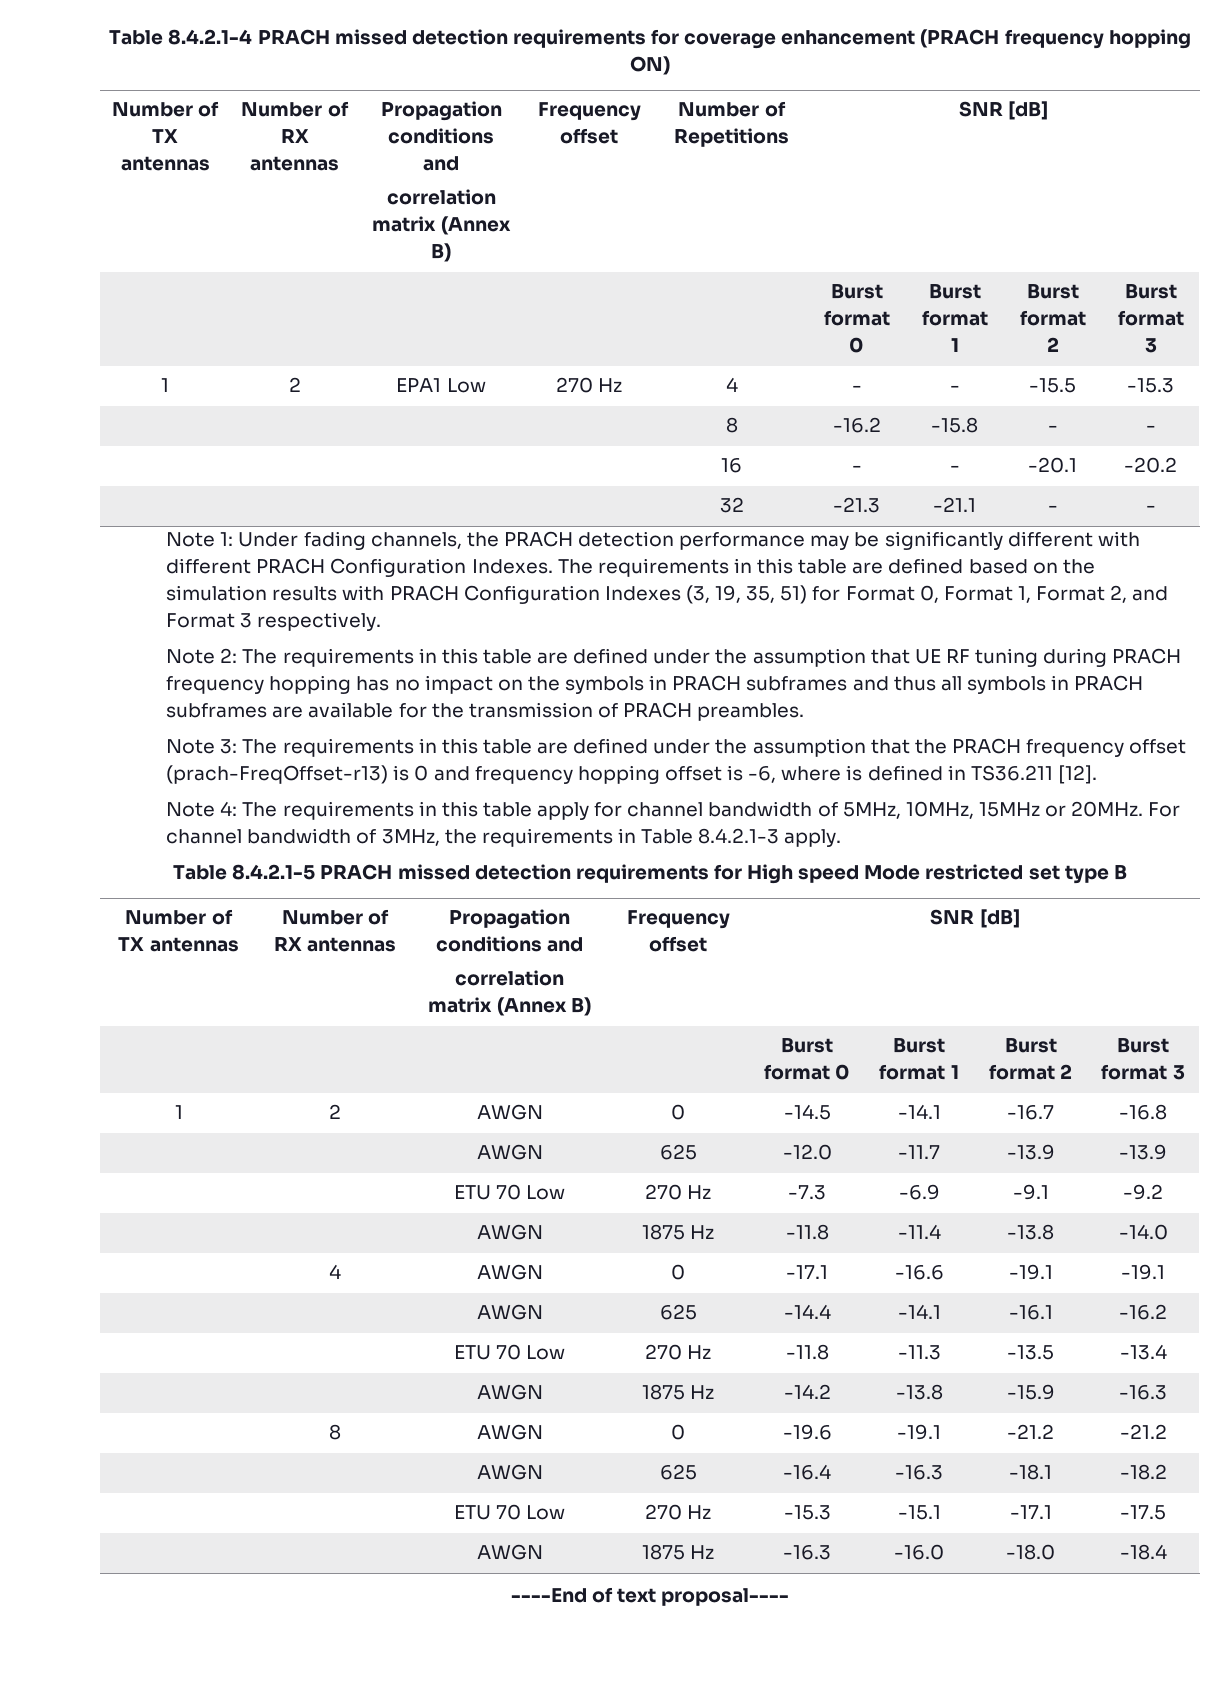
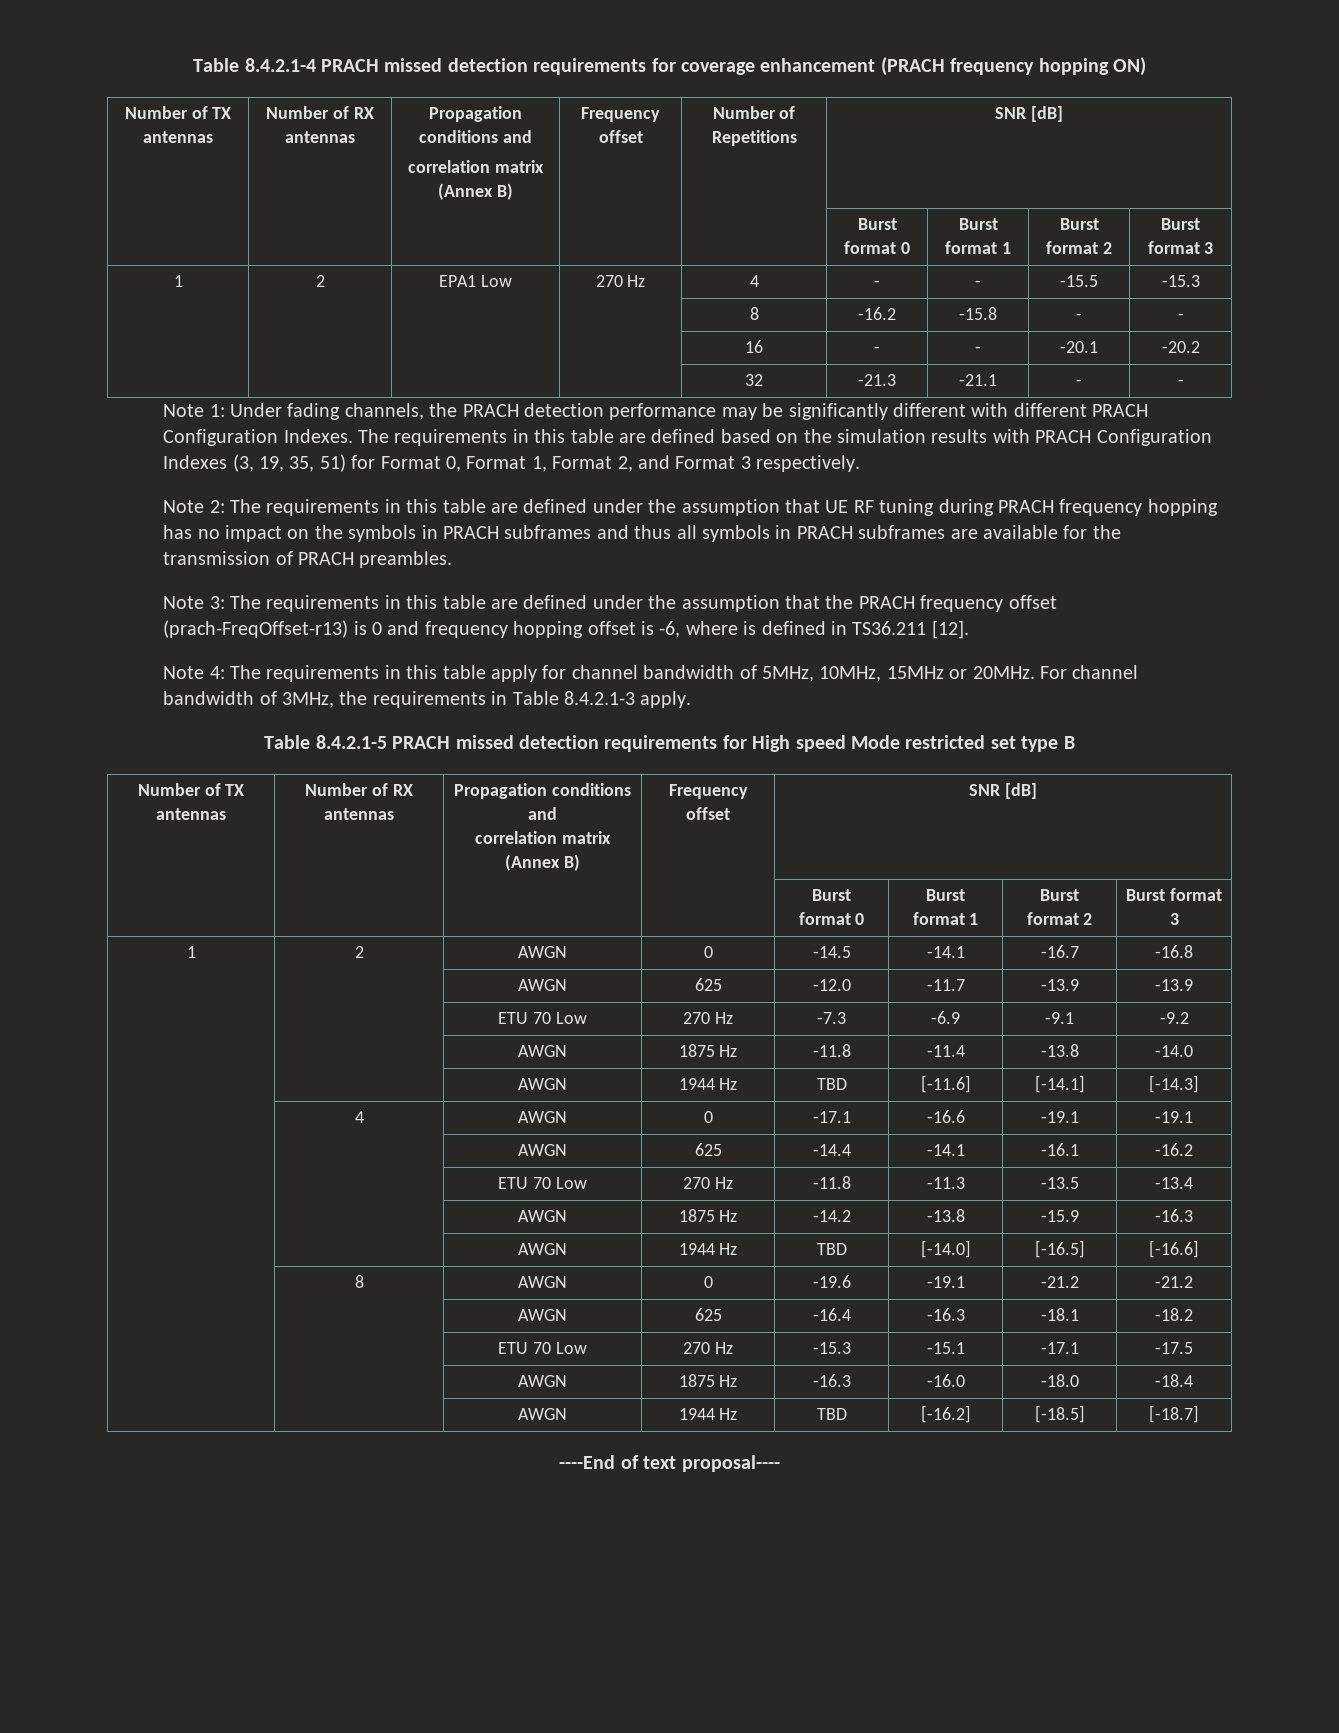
+ | | AWGN | 1944 Hz | TBD | [-11.6] | [-14.1] | [-14.3]
+ | | AWGN | 1944 Hz | TBD | [-14.0] | [-16.5] | [-16.6]
+ | | AWGN | 1944 Hz | TBD | [-16.2] | [-18.5] | [-18.7]

